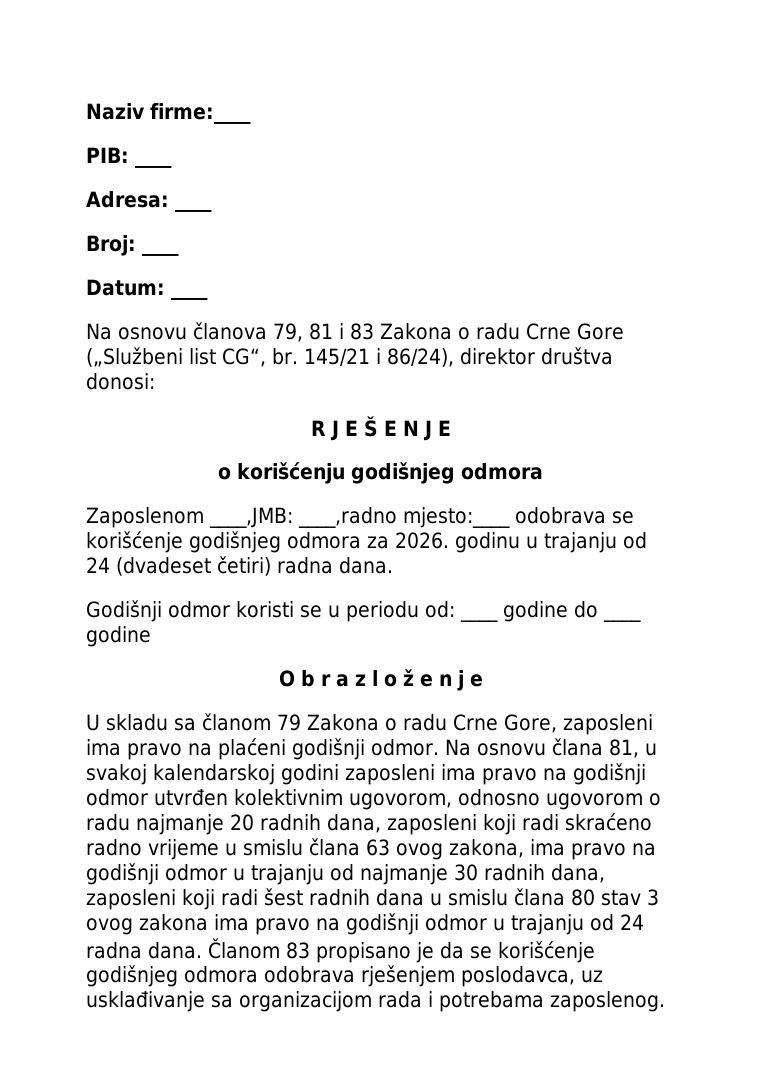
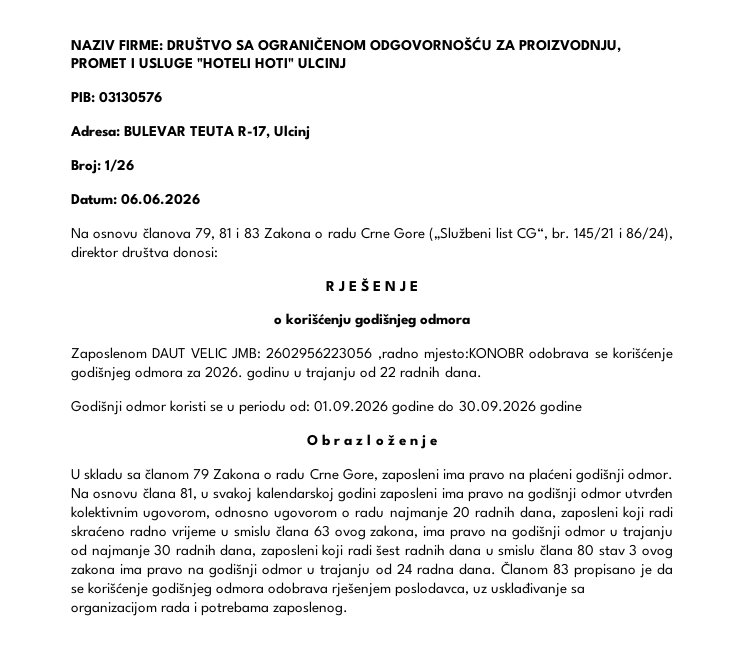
- Naziv firme:____
+ NAZIV FIRME: DRUŠTVO SA OGRANIČENOM ODGOVORNOŠĆU ZA PROIZVODNJU, PROMET I USLUGE "HOTELI HOTI" ULCINJ
- PIB: ____
+ PIB: 03130576
- Adresa: ____
+ Adresa: BULEVAR TEUTA R-17, Ulcinj
- Broj: ____
+ Broj: 1/26
- Datum: ____
+ Datum: 06.06.2026
- Zaposlenom ____,JMB: ____,radno mjesto:____ odobrava se korišćenje godišnjeg odmora za 2026. godinu u trajanju od 24 (dvadeset četiri) radna dana.
+ Zaposlenom DAUT VELIC JMB: 2602956223056 ,radno mjesto:KONOBR odobrava se korišćenje godišnjeg odmora za 2026. godinu u trajanju od 22 radnih dana.
- Godišnji odmor koristi se u periodu od: ____ godine do ____ godine
+ Godišnji odmor koristi se u periodu od: 01.09.2026 godine do 30.09.2026 godine

